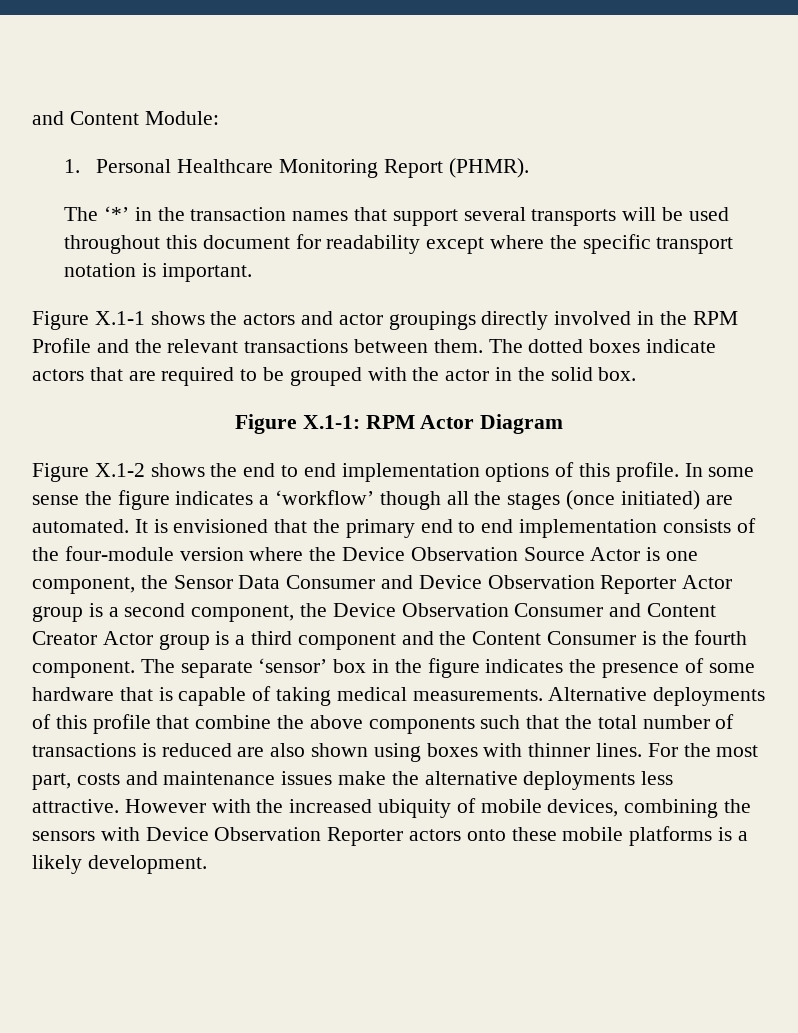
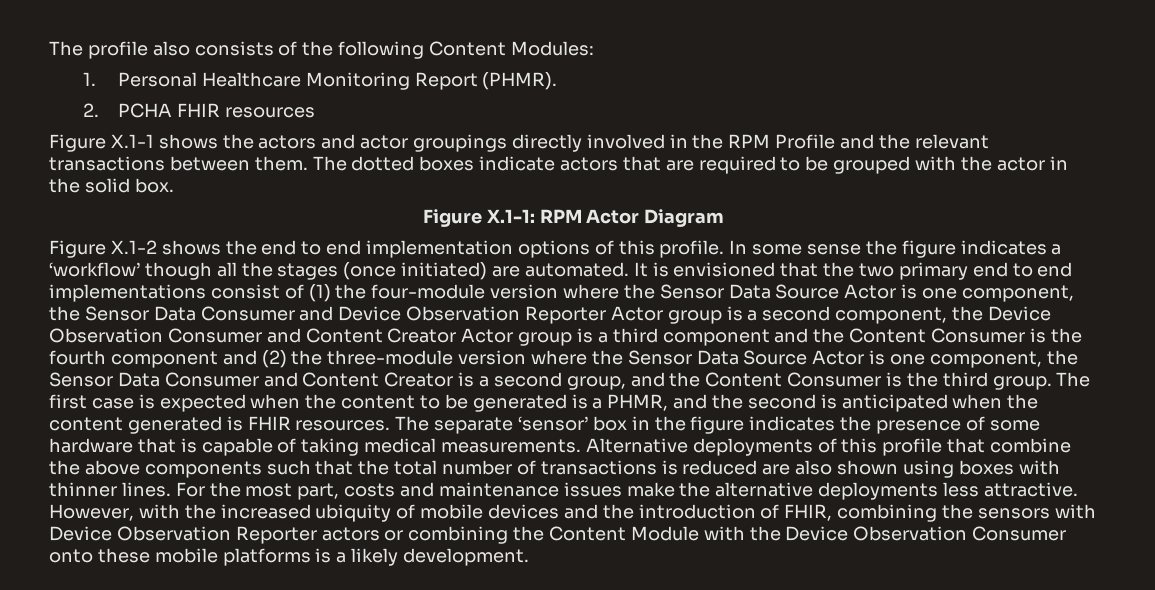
- and Content Module:
+ The profile also consists of the following Content Modules:
- The ‘*’ in the transaction names that support several transports will be used throughout this document for readability except where the specific transport notation is important.
+ 2. PCHA FHIR resources
- It is envisioned that the primary end to end implementation consists of the four-module version where the Device Observation Source Actor is one component, the Sensor Data Consumer and Device Observation Reporter Actor group is a second component, the Device Observation Consumer and Content Creator Actor group is a third component and the Content Consumer is the fourth component.
+ It is envisioned that the two primary end to end implementations consist of (1) the four-module version where the Sensor Data Source Actor is one component, the Sensor Data Consumer and Device Observation Reporter Actor group is a second component, the Device Observation Consumer and Content Creator Actor group is a third component and the Content Consumer is the fourth component and (2) the three-module version where the Sensor Data Source Actor is one component, the Sensor Data Consumer and Content Creator is a second group, and the Content Consumer is the third group. The first case is expected when the content to be generated is a PHMR, and the second is anticipated when the content generated is FHIR resources.
- However with the increased ubiquity of mobile devices, combining the sensors with Device Observation Reporter actors onto these mobile platforms is a likely development.
+ However, with the increased ubiquity of mobile devices and the introduction of FHIR, combining the sensors with Device Observation Reporter actors or combining the Content Module with the Device Observation Consumer onto these mobile platforms is a likely development.

